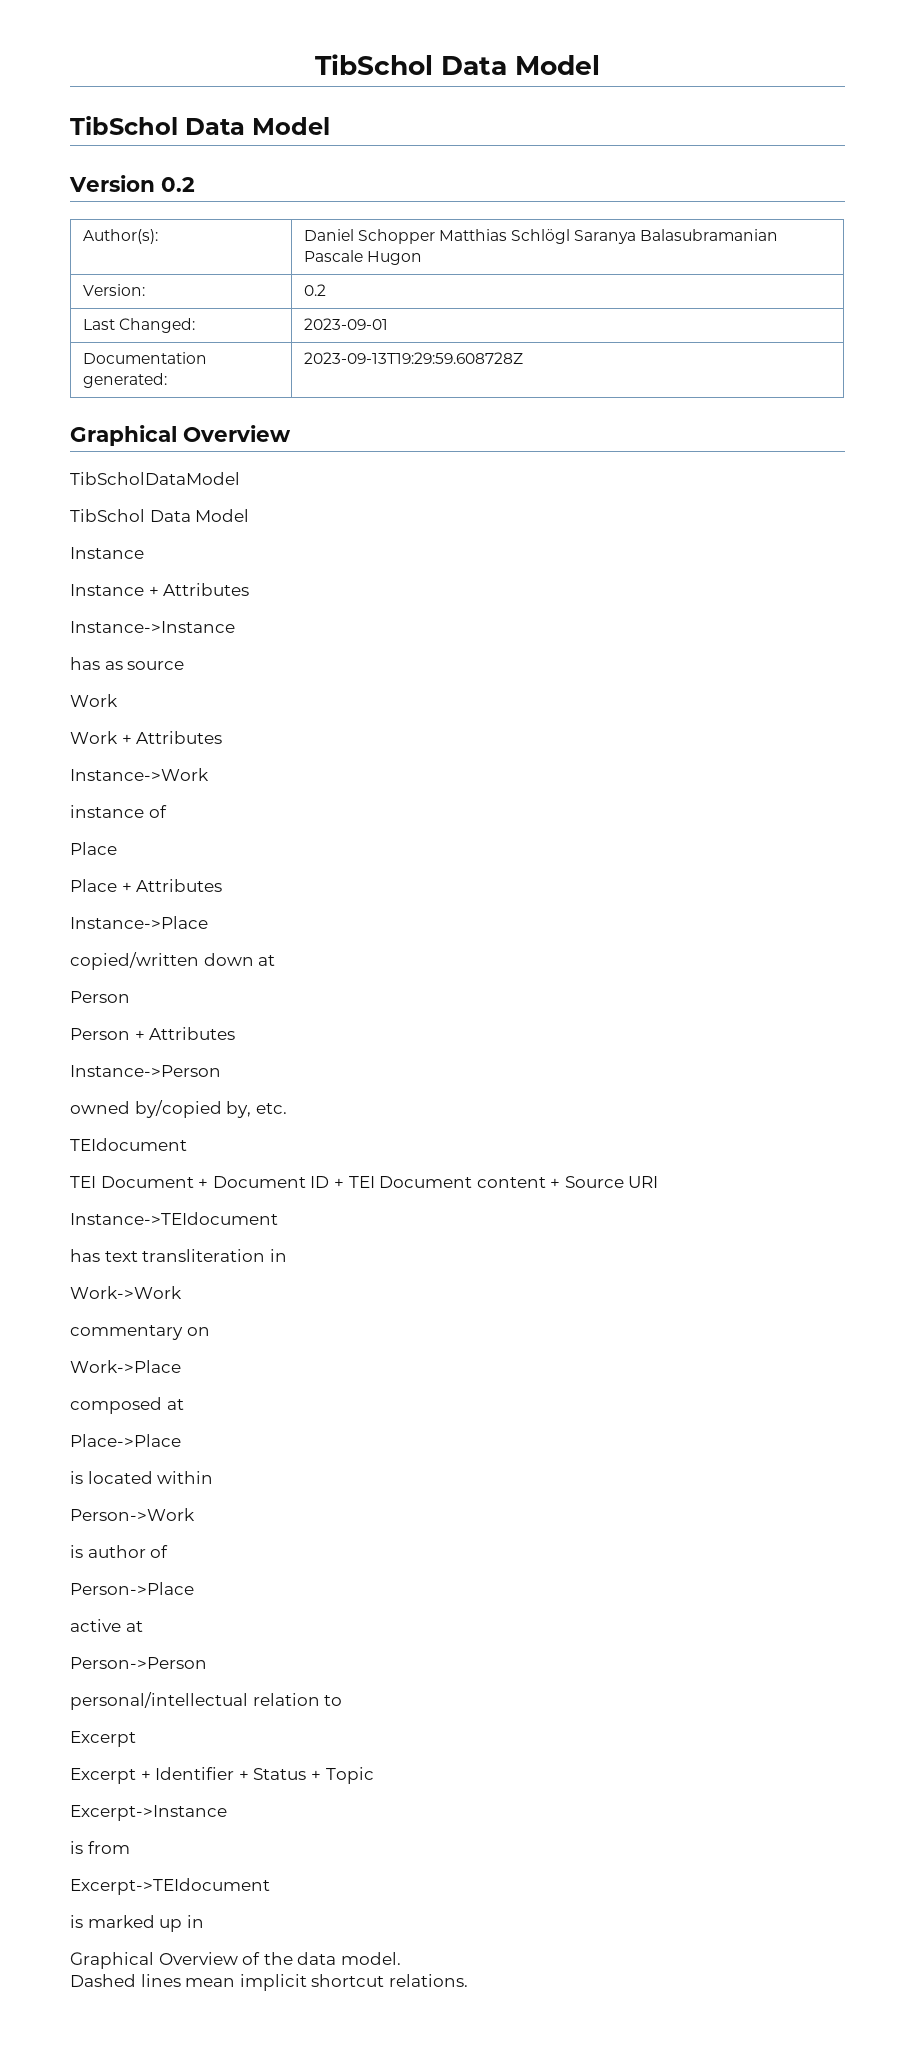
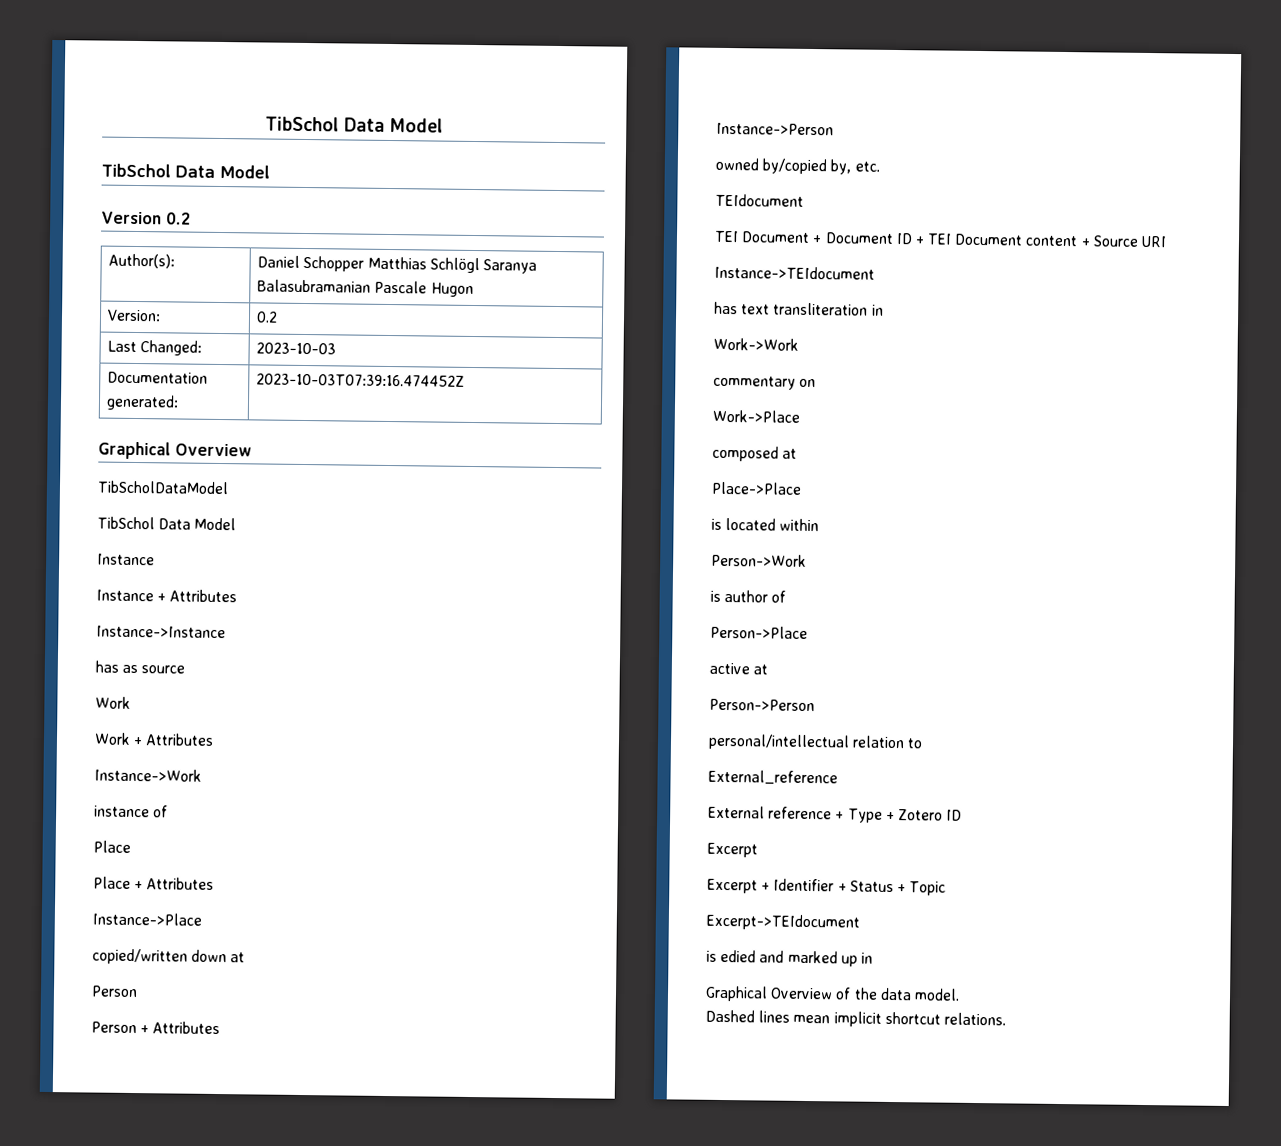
- Last Changed: | 2023-09-01
+ Last Changed: | 2023-10-03
- Documentation generated: | 2023-09-13T19:29:59.608728Z
+ Documentation generated: | 2023-10-03T07:39:16.474452Z
+ External_reference
+ External reference + Type + Zotero ID
- Excerpt->Instance
- is from
- is marked up in
+ is edied and marked up in

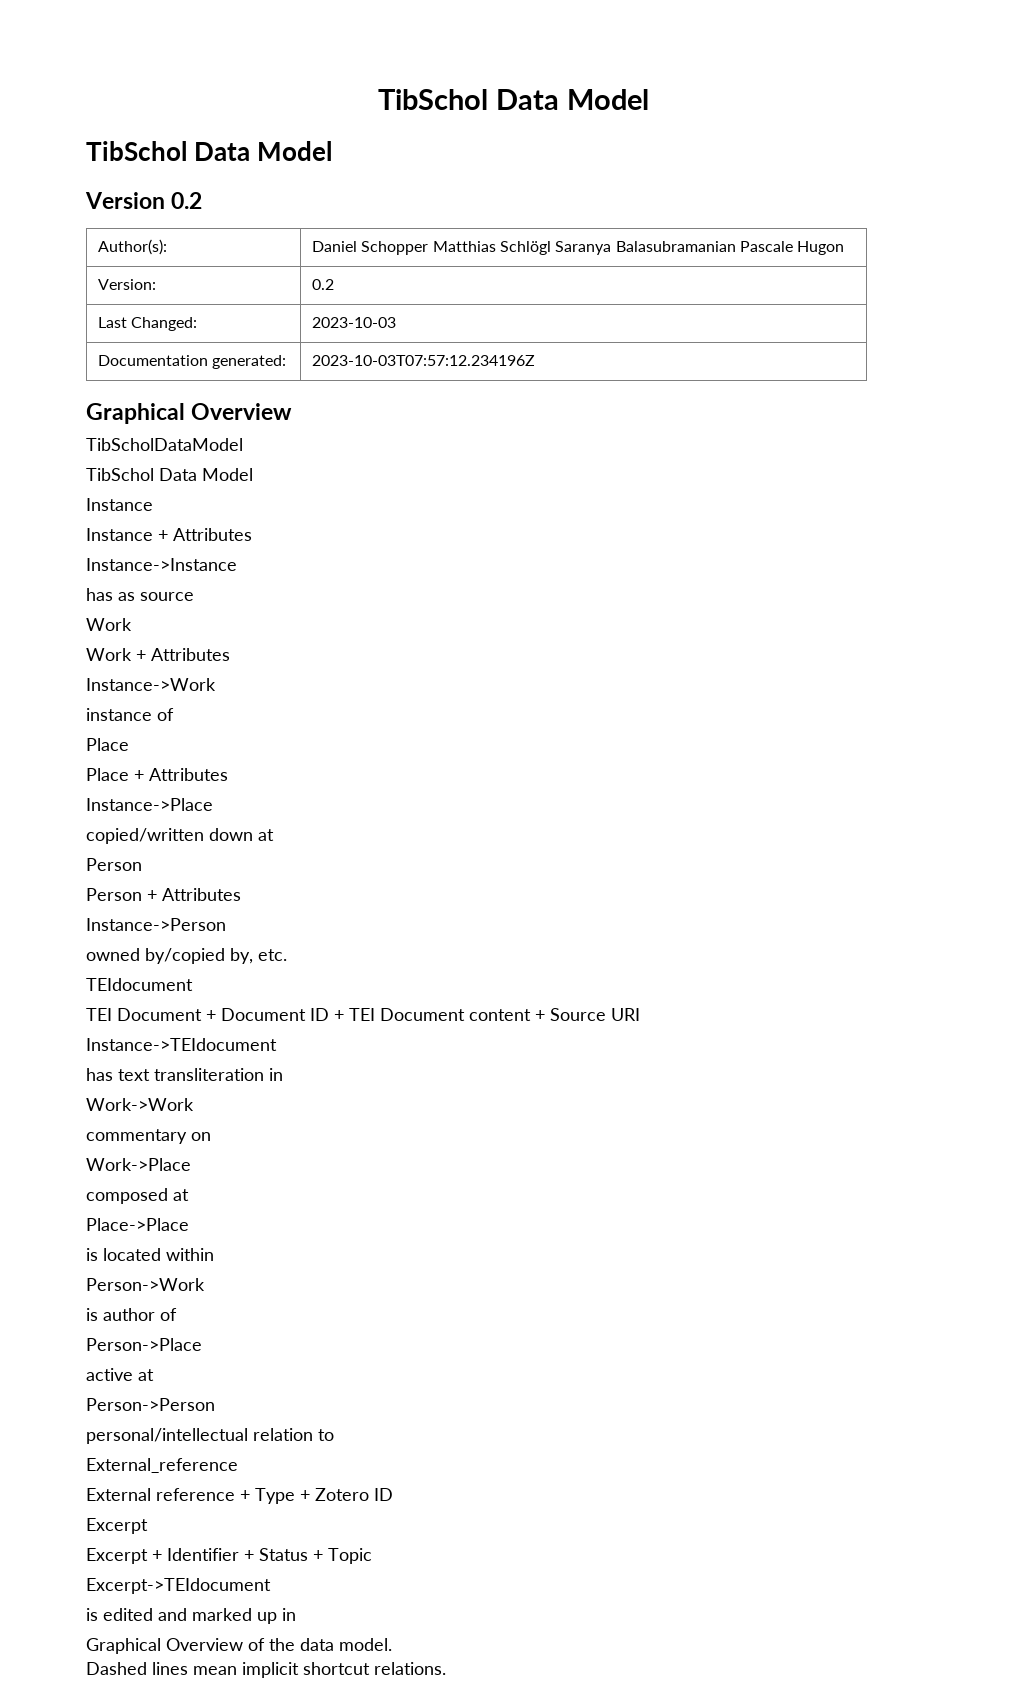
- Documentation generated: | 2023-10-03T07:39:16.474452Z
+ Documentation generated: | 2023-10-03T07:57:12.234196Z
- is edied and marked up in
+ is edited and marked up in

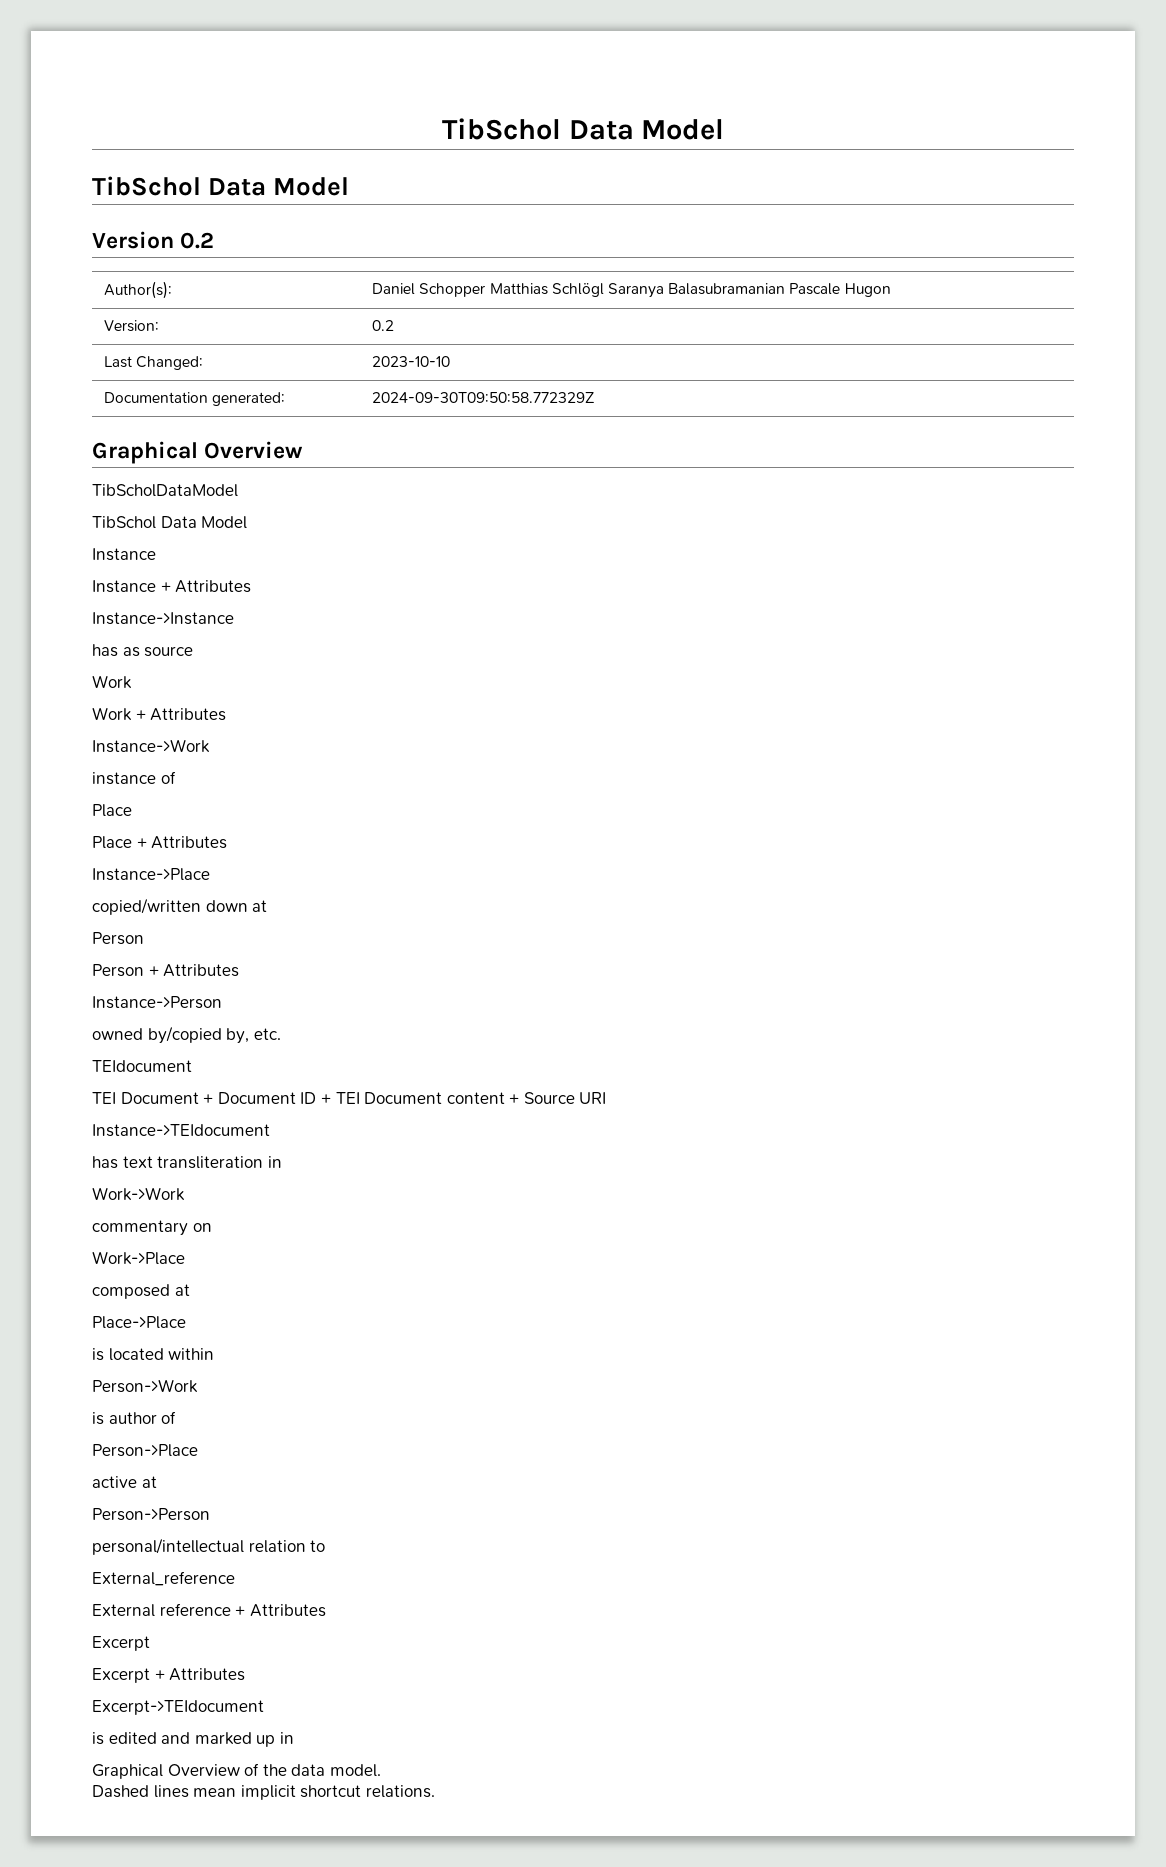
- Last Changed: | 2023-10-03
+ Last Changed: | 2023-10-10
- Documentation generated: | 2023-10-03T07:57:12.234196Z
+ Documentation generated: | 2024-09-30T09:50:58.772329Z
- External reference + Type + Zotero ID
+ External reference + Attributes
- Excerpt + Identifier + Status + Topic
+ Excerpt + Attributes

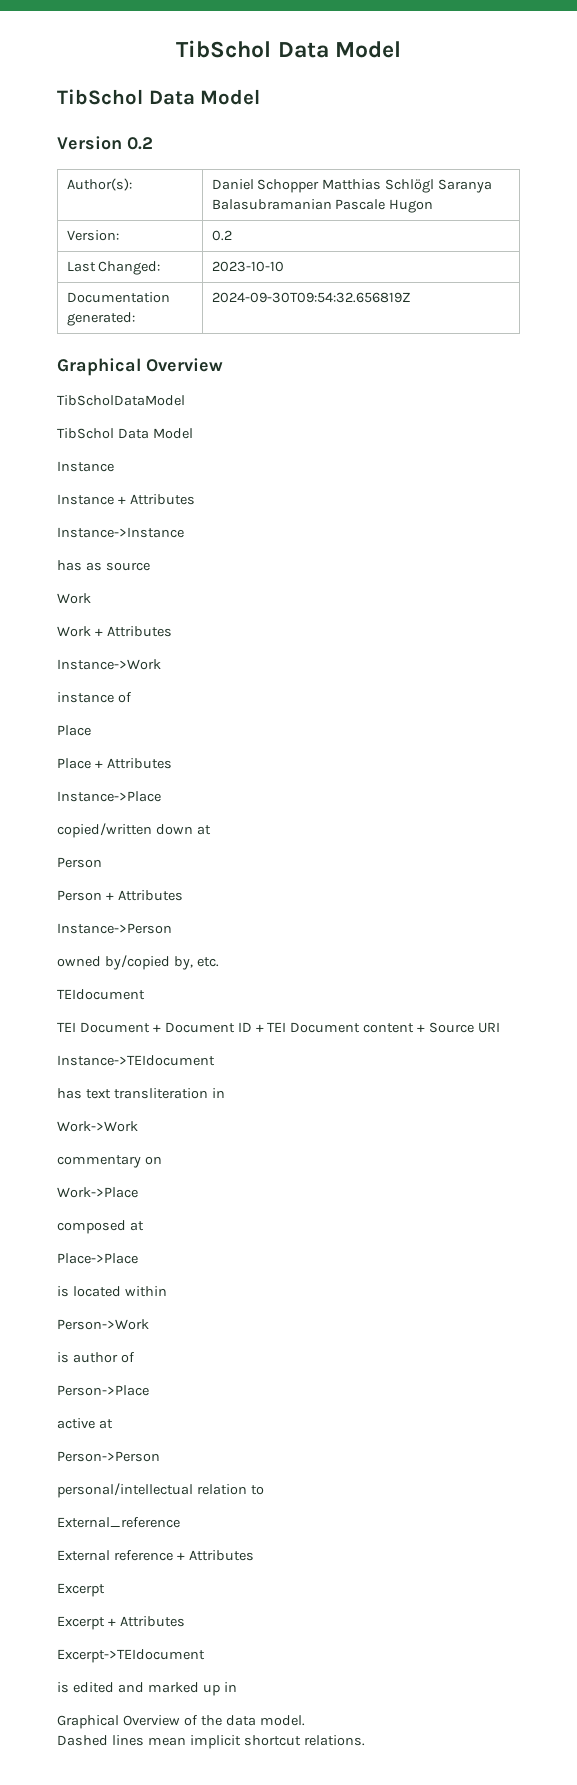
- Documentation generated: | 2024-09-30T09:50:58.772329Z
+ Documentation generated: | 2024-09-30T09:54:32.656819Z

